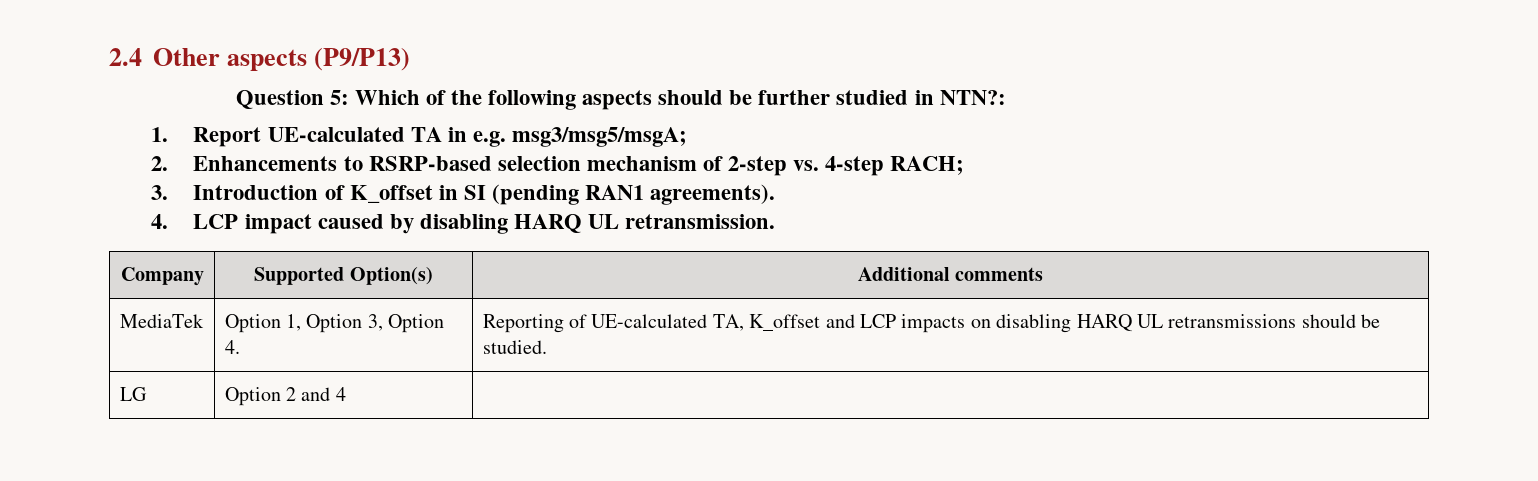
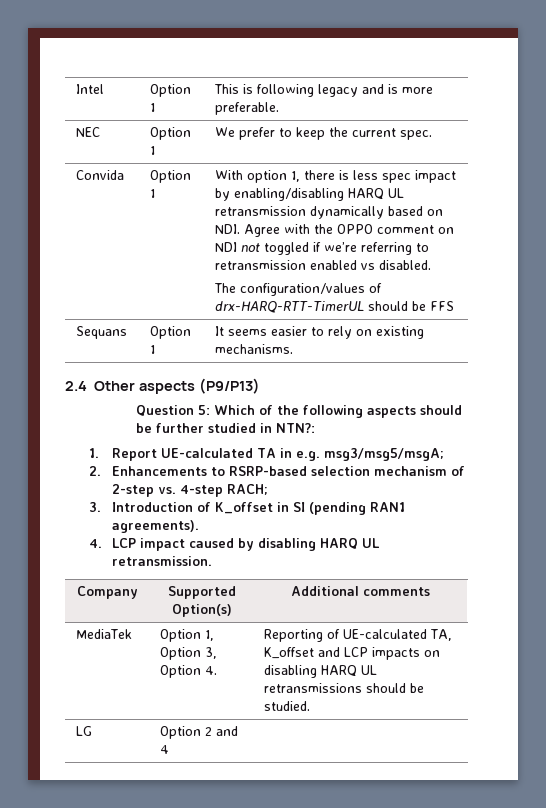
+ Intel | Option 1 | This is following legacy and is more preferable.
+ NEC | Option 1 | We prefer to keep the current spec.
+ Convida | Option 1 | With option 1, there is less spec impact by enabling/disabling HARQ UL retransmission dynamically based on NDI. Agree with the OPPO comment on NDI not toggled if we’re referring to retransmission enabled vs disabled.
+ The configuration/values of drx-HARQ-RTT-TimerUL should be FFS
+ Sequans | Option 1 | It seems easier to rely on existing mechanisms.

